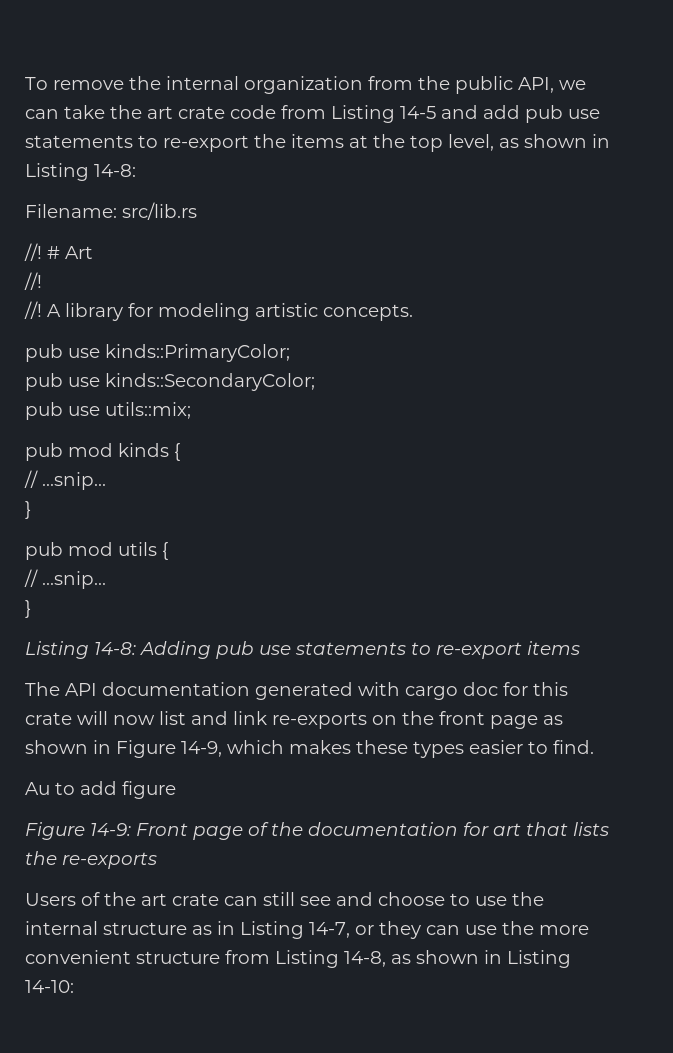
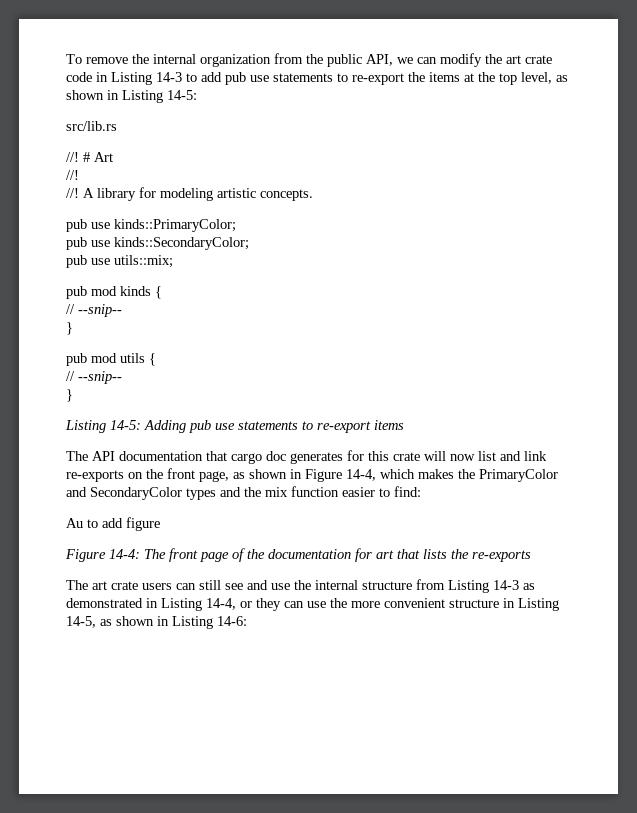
- To remove the internal organization from the public API, we can take the art crate code from Listing 14-5 and add pub use statements to re-export the items at the top level, as shown in Listing 14-8:
- Filename: src/lib.rs
+ To remove the internal organization from the public API, we can modify the art crate code in Listing 14-3 to add pub use statements to re-export the items at the top level, as shown in Listing 14-5:
+ src/lib.rs
  pub mod kinds {
- // ...snip...
+ // --snip--
  pub mod utils {
- // ...snip...
+ // --snip--
- Listing 14-8: Adding pub use statements to re-export items
+ Listing 14-5: Adding pub use statements to re-export items
- The API documentation generated with cargo doc for this crate will now list and link re-exports on the front page as shown in Figure 14-9, which makes these types easier to find.
+ The API documentation that cargo doc generates for this crate will now list and link re-exports on the front page, as shown in Figure 14-4, which makes the PrimaryColor and SecondaryColor types and the mix function easier to find:
- Figure 14-9: Front page of the documentation for art that lists the re-exports
+ Figure 14-4: The front page of the documentation for art that lists the re-exports
- Users of the art crate can still see and choose to use the internal structure as in Listing 14-7, or they can use the more convenient structure from Listing 14-8, as shown in Listing 14-10:
+ The art crate users can still see and use the internal structure from Listing 14-3 as demonstrated in Listing 14-4, or they can use the more convenient structure in Listing 14-5, as shown in Listing 14-6:

